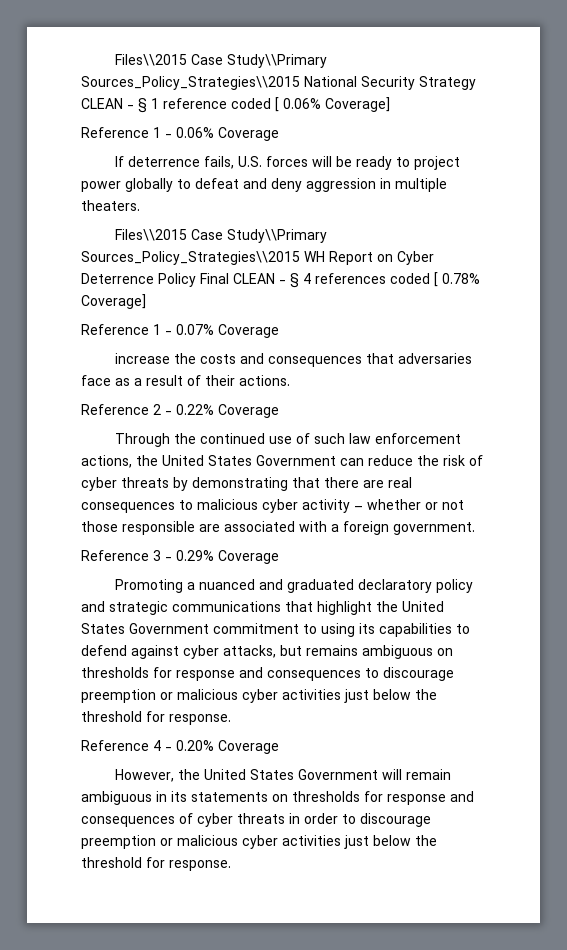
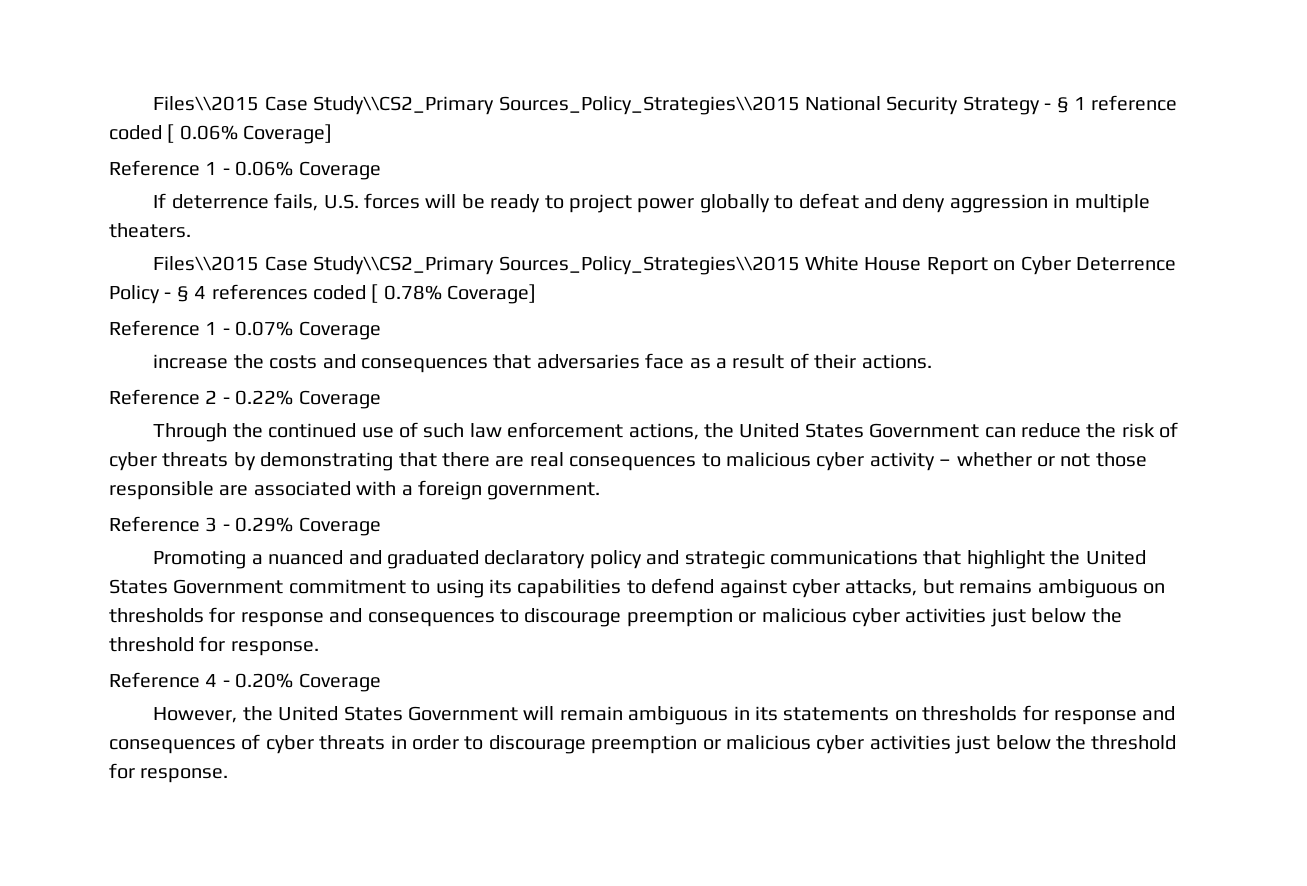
- Files\\2015 Case Study\\Primary Sources_Policy_Strategies\\2015 National Security Strategy CLEAN - § 1 reference coded [ 0.06% Coverage]
+ Files\\2015 Case Study\\CS2_Primary Sources_Policy_Strategies\\2015 National Security Strategy - § 1 reference coded [ 0.06% Coverage]
- Files\\2015 Case Study\\Primary Sources_Policy_Strategies\\2015 WH Report on Cyber Deterrence Policy Final CLEAN - § 4 references coded [ 0.78% Coverage]
+ Files\\2015 Case Study\\CS2_Primary Sources_Policy_Strategies\\2015 White House Report on Cyber Deterrence Policy - § 4 references coded [ 0.78% Coverage]

